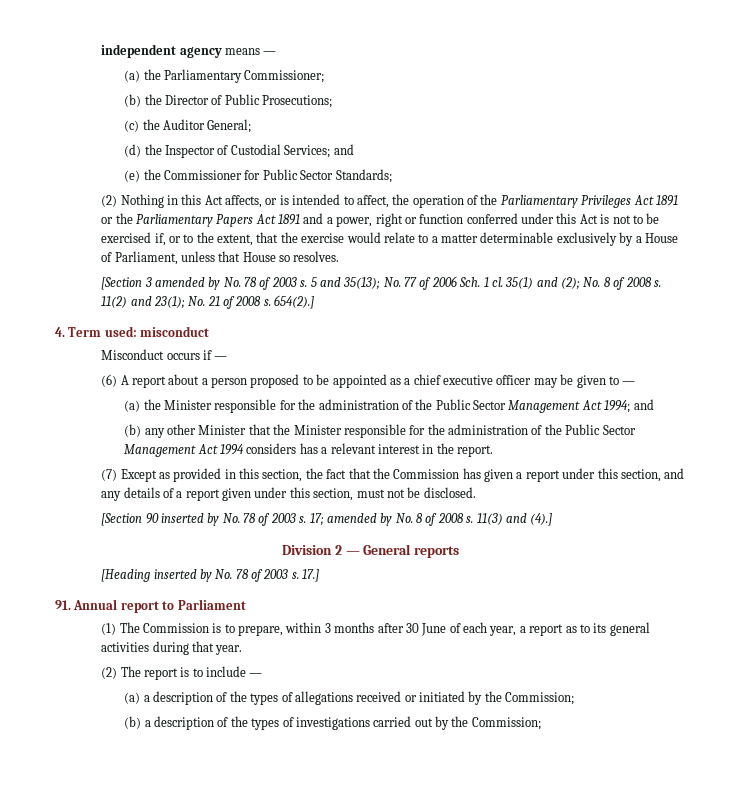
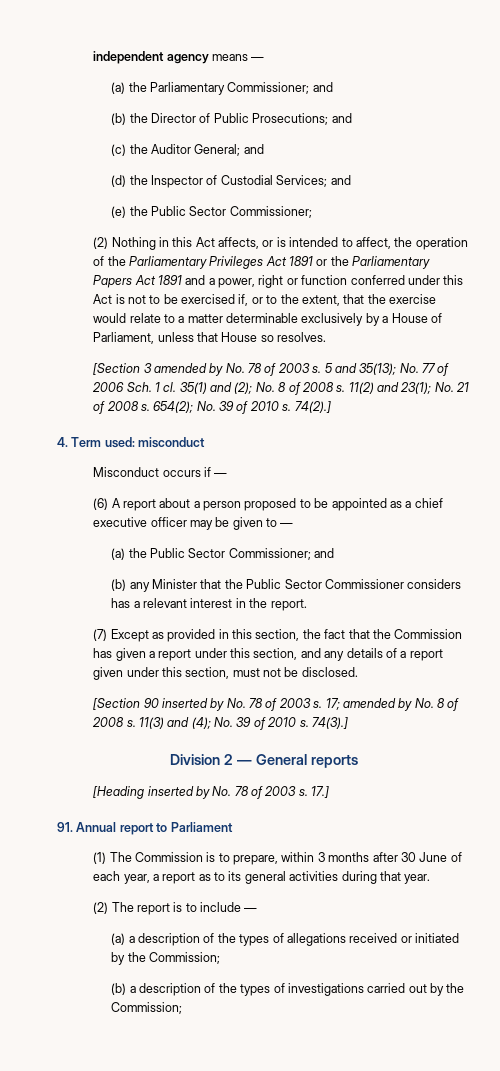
- (a) the Parliamentary Commissioner;
+ (a) the Parliamentary Commissioner; and
- (b) the Director of Public Prosecutions;
+ (b) the Director of Public Prosecutions; and
- (c) the Auditor General;
+ (c) the Auditor General; and
- (e) the Commissioner for Public Sector Standards;
+ (e) the Public Sector Commissioner;
- 654(2).]
+ 654(2); No. 39 of 2010 s. 74(2).]
- (a) the Minister responsible for the administration of the Public Sector Management Act 1994; and
+ (a) the Public Sector Commissioner; and
- (b) any other Minister that the Minister responsible for the administration of the Public Sector Management Act 1994 considers has a relevant interest in the report.
+ (b) any Minister that the Public Sector Commissioner considers has a relevant interest in the report.
- 11(3) and (4).]
+ 11(3) and (4); No. 39 of 2010 s. 74(3).]

